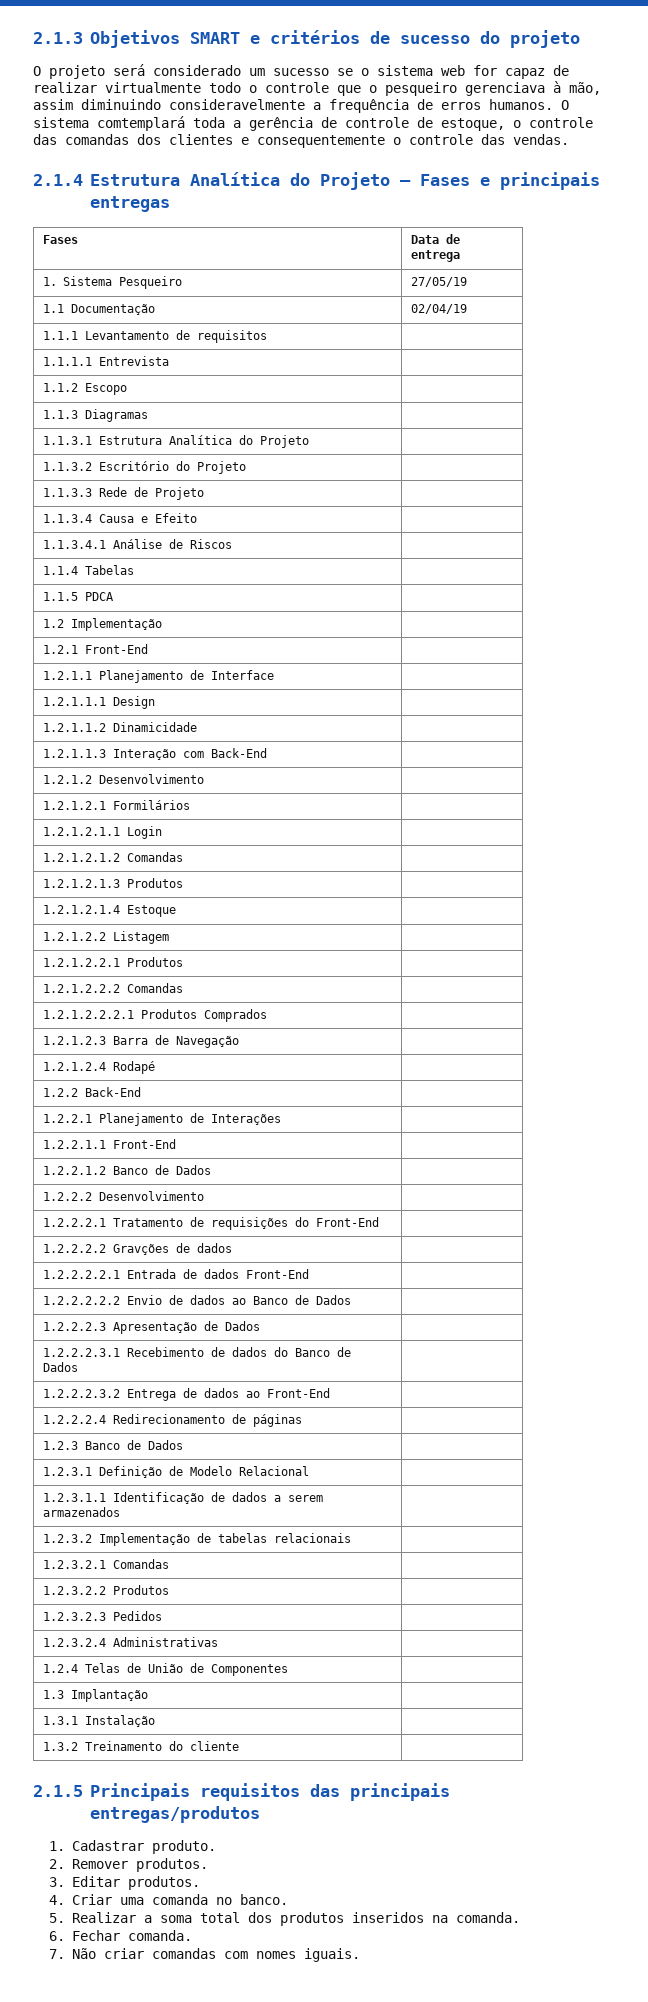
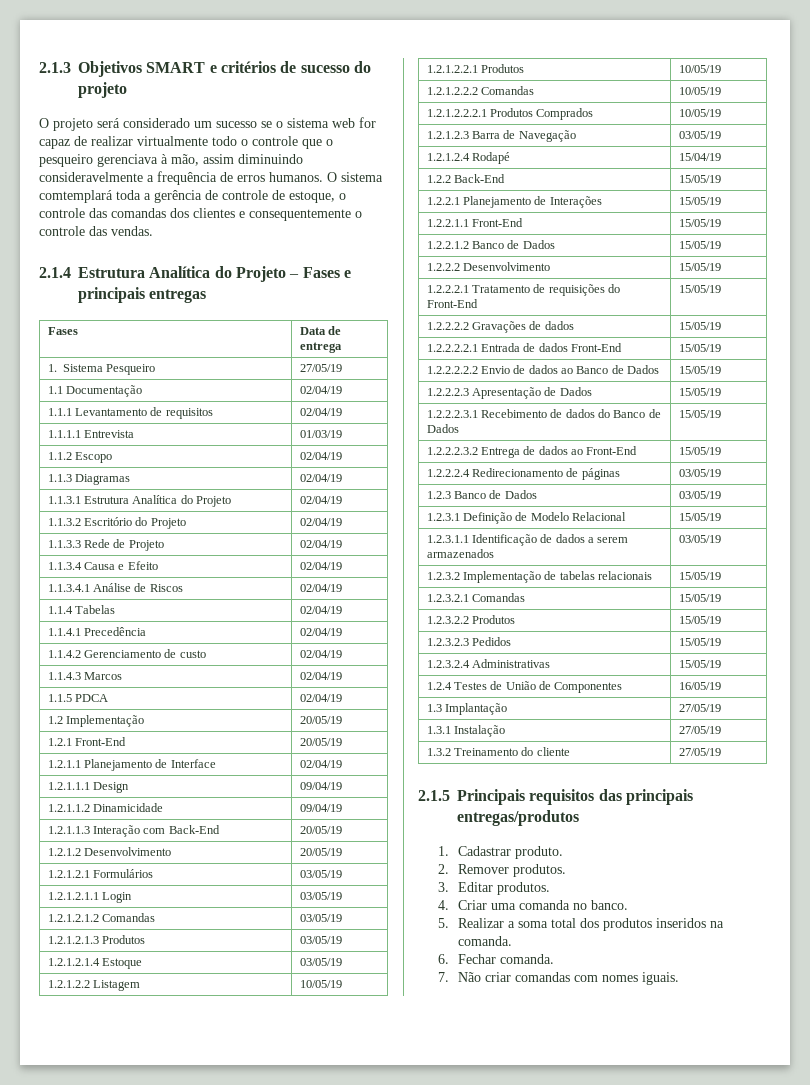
- 1.1.1 Levantamento de requisitos |
+ 1.1.1 Levantamento de requisitos | 02/04/19
- 1.1.1.1 Entrevista |
+ 1.1.1.1 Entrevista | 01/03/19
- 1.1.2 Escopo |
+ 1.1.2 Escopo | 02/04/19
- 1.1.3 Diagramas |
+ 1.1.3 Diagramas | 02/04/19
- 1.1.3.1 Estrutura Analítica do Projeto |
+ 1.1.3.1 Estrutura Analítica do Projeto | 02/04/19
- 1.1.3.2 Escritório do Projeto |
+ 1.1.3.2 Escritório do Projeto | 02/04/19
- 1.1.3.3 Rede de Projeto |
+ 1.1.3.3 Rede de Projeto | 02/04/19
- 1.1.3.4 Causa e Efeito |
+ 1.1.3.4 Causa e Efeito | 02/04/19
- 1.1.3.4.1 Análise de Riscos |
+ 1.1.3.4.1 Análise de Riscos | 02/04/19
- 1.1.4 Tabelas |
+ 1.1.4 Tabelas | 02/04/19
+ 1.1.4.1 Precedência | 02/04/19
+ 1.1.4.2 Gerenciamento de custo | 02/04/19
+ 1.1.4.3 Marcos | 02/04/19
- 1.1.5 PDCA |
+ 1.1.5 PDCA | 02/04/19
- 1.2 Implementação |
+ 1.2 Implementação | 20/05/19
- 1.2.1 Front-End |
+ 1.2.1 Front-End | 20/05/19
- 1.2.1.1 Planejamento de Interface |
+ 1.2.1.1 Planejamento de Interface | 02/04/19
- 1.2.1.1.1 Design |
+ 1.2.1.1.1 Design | 09/04/19
- 1.2.1.1.2 Dinamicidade |
+ 1.2.1.1.2 Dinamicidade | 09/04/19
- 1.2.1.1.3 Interação com Back-End |
+ 1.2.1.1.3 Interação com Back-End | 20/05/19
- 1.2.1.2 Desenvolvimento |
+ 1.2.1.2 Desenvolvimento | 20/05/19
- 1.2.1.2.1 Formilários |
+ 1.2.1.2.1 Formulários | 03/05/19
- 1.2.1.2.1.1 Login |
+ 1.2.1.2.1.1 Login | 03/05/19
- 1.2.1.2.1.2 Comandas |
+ 1.2.1.2.1.2 Comandas | 03/05/19
- 1.2.1.2.1.3 Produtos |
+ 1.2.1.2.1.3 Produtos | 03/05/19
- 1.2.1.2.1.4 Estoque |
+ 1.2.1.2.1.4 Estoque | 03/05/19
- 1.2.1.2.2 Listagem |
+ 1.2.1.2.2 Listagem | 10/05/19
- 1.2.1.2.2.1 Produtos |
+ 1.2.1.2.2.1 Produtos | 10/05/19
- 1.2.1.2.2.2 Comandas |
+ 1.2.1.2.2.2 Comandas | 10/05/19
- 1.2.1.2.2.2.1 Produtos Comprados |
+ 1.2.1.2.2.2.1 Produtos Comprados | 10/05/19
- 1.2.1.2.3 Barra de Navegação |
+ 1.2.1.2.3 Barra de Navegação | 03/05/19
- 1.2.1.2.4 Rodapé |
+ 1.2.1.2.4 Rodapé | 15/04/19
- 1.2.2 Back-End |
+ 1.2.2 Back-End | 15/05/19
- 1.2.2.1 Planejamento de Interações |
+ 1.2.2.1 Planejamento de Interações | 15/05/19
- 1.2.2.1.1 Front-End |
+ 1.2.2.1.1 Front-End | 15/05/19
- 1.2.2.1.2 Banco de Dados |
+ 1.2.2.1.2 Banco de Dados | 15/05/19
- 1.2.2.2 Desenvolvimento |
+ 1.2.2.2 Desenvolvimento | 15/05/19
- 1.2.2.2.1 Tratamento de requisições do Front-End |
+ 1.2.2.2.1 Tratamento de requisições do Front-End | 15/05/19
- 1.2.2.2.2 Gravções de dados |
+ 1.2.2.2.2 Gravações de dados | 15/05/19
- 1.2.2.2.2.1 Entrada de dados Front-End |
+ 1.2.2.2.2.1 Entrada de dados Front-End | 15/05/19
- 1.2.2.2.2.2 Envio de dados ao Banco de Dados |
+ 1.2.2.2.2.2 Envio de dados ao Banco de Dados | 15/05/19
- 1.2.2.2.3 Apresentação de Dados |
+ 1.2.2.2.3 Apresentação de Dados | 15/05/19
- 1.2.2.2.3.1 Recebimento de dados do Banco de Dados |
+ 1.2.2.2.3.1 Recebimento de dados do Banco de Dados | 15/05/19
- 1.2.2.2.3.2 Entrega de dados ao Front-End |
+ 1.2.2.2.3.2 Entrega de dados ao Front-End | 15/05/19
- 1.2.2.2.4 Redirecionamento de páginas |
+ 1.2.2.2.4 Redirecionamento de páginas | 03/05/19
- 1.2.3 Banco de Dados |
+ 1.2.3 Banco de Dados | 03/05/19
- 1.2.3.1 Definição de Modelo Relacional |
+ 1.2.3.1 Definição de Modelo Relacional | 15/05/19
- 1.2.3.1.1 Identificação de dados a serem armazenados |
+ 1.2.3.1.1 Identificação de dados a serem armazenados | 03/05/19
- 1.2.3.2 Implementação de tabelas relacionais |
+ 1.2.3.2 Implementação de tabelas relacionais | 15/05/19
- 1.2.3.2.1 Comandas |
+ 1.2.3.2.1 Comandas | 15/05/19
- 1.2.3.2.2 Produtos |
+ 1.2.3.2.2 Produtos | 15/05/19
- 1.2.3.2.3 Pedidos |
+ 1.2.3.2.3 Pedidos | 15/05/19
- 1.2.3.2.4 Administrativas |
+ 1.2.3.2.4 Administrativas | 15/05/19
- 1.2.4 Telas de União de Componentes |
+ 1.2.4 Testes de União de Componentes | 16/05/19
- 1.3 Implantação |
+ 1.3 Implantação | 27/05/19
- 1.3.1 Instalação |
+ 1.3.1 Instalação | 27/05/19
- 1.3.2 Treinamento do cliente |
+ 1.3.2 Treinamento do cliente | 27/05/19

